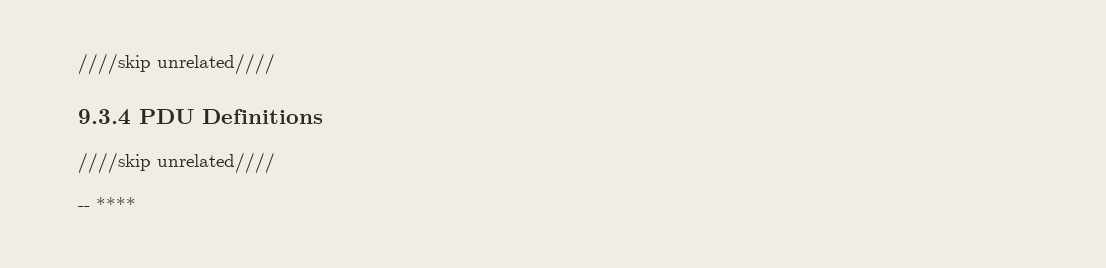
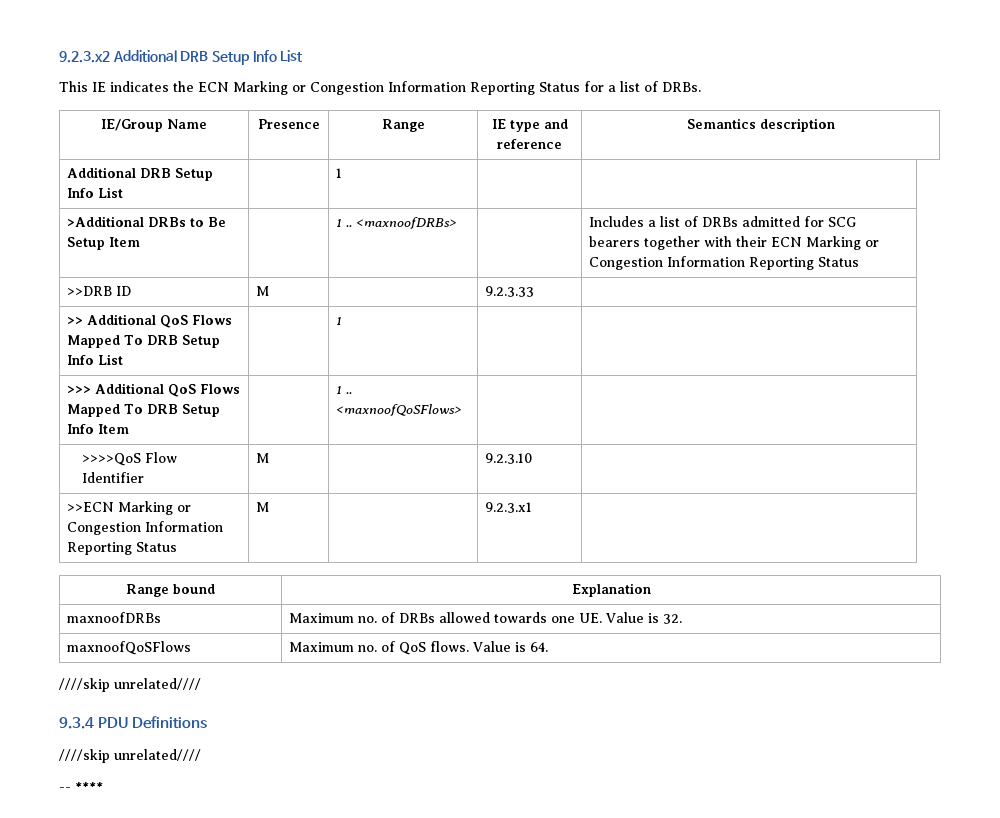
+ 9.2.3.x2 Additional DRB Setup Info List
+ This IE indicates the ECN Marking or Congestion Information Reporting Status for a list of DRBs.
+ IE/Group Name | Presence | Range | IE type and reference | Semantics description
+ Additional DRB Setup Info List | | 1 | |
+ >Additional DRBs to Be Setup Item | | 1 .. <maxnoofDRBs> | | Includes a list of DRBs admitted for SCG bearers together with their ECN Marking or Congestion Information Reporting Status
+ >>DRB ID | M | | 9.2.3.33 |
+ >> Additional QoS Flows Mapped To DRB Setup Info List | | 1 | |
+ >>> Additional QoS Flows Mapped To DRB Setup Info Item | | 1 .. <maxnoofQoSFlows> | |
+ >>>>QoS Flow Identifier | M | | 9.2.3.10 |
+ >>ECN Marking or Congestion Information Reporting Status | M | | 9.2.3.x1 |
+ Range bound | Explanation
+ maxnoofDRBs | Maximum no. of DRBs allowed towards one UE. Value is 32.
+ maxnoofQoSFlows | Maximum no. of QoS flows. Value is 64.

